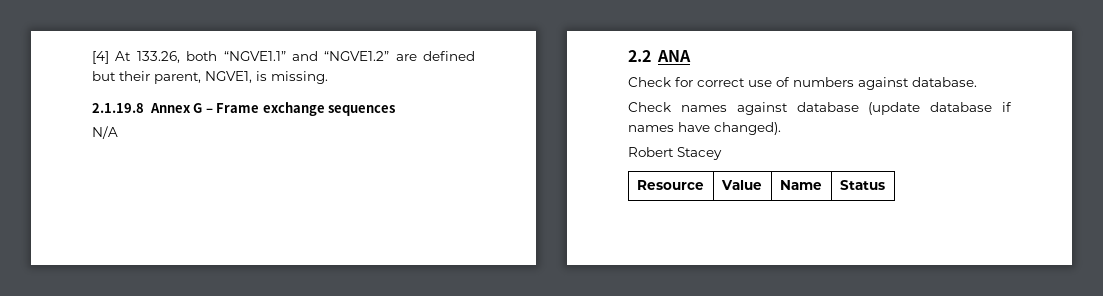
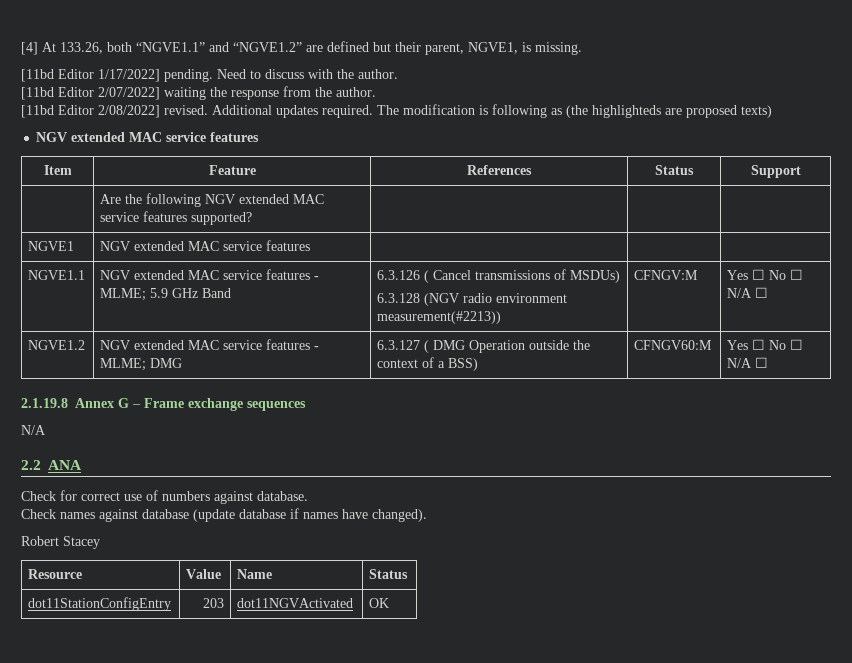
+ [11bd Editor 1/17/2022] pending. Need to discuss with the author.
+ [11bd Editor 2/07/2022] waiting the response from the author.
+ [11bd Editor 2/08/2022] revised. Additional updates required. The modification is following as (the highlighteds are proposed texts)
+ NGV extended MAC service features
+ Item | Feature | References | Status | Support
+ | Are the following NGV extended MAC service features supported? | | |
+ NGVE1 | NGV extended MAC service features | | |
+ NGVE1.1 | NGV extended MAC service features - MLME; 5.9 GHz Band | 6.3.126 ( Cancel transmissions of MSDUs)
+ 6.3.128 (NGV radio environment measurement(#2213)) | CFNGV:M | Yes ☐ No ☐ N/A ☐
+ NGVE1.2 | NGV extended MAC service features - MLME; DMG | 6.3.127 ( DMG Operation outside the context of a BSS) | CFNGV60:M | Yes ☐ No ☐ N/A ☐
+ dot11StationConfigEntry | 203 | dot11NGVActivated | OK

